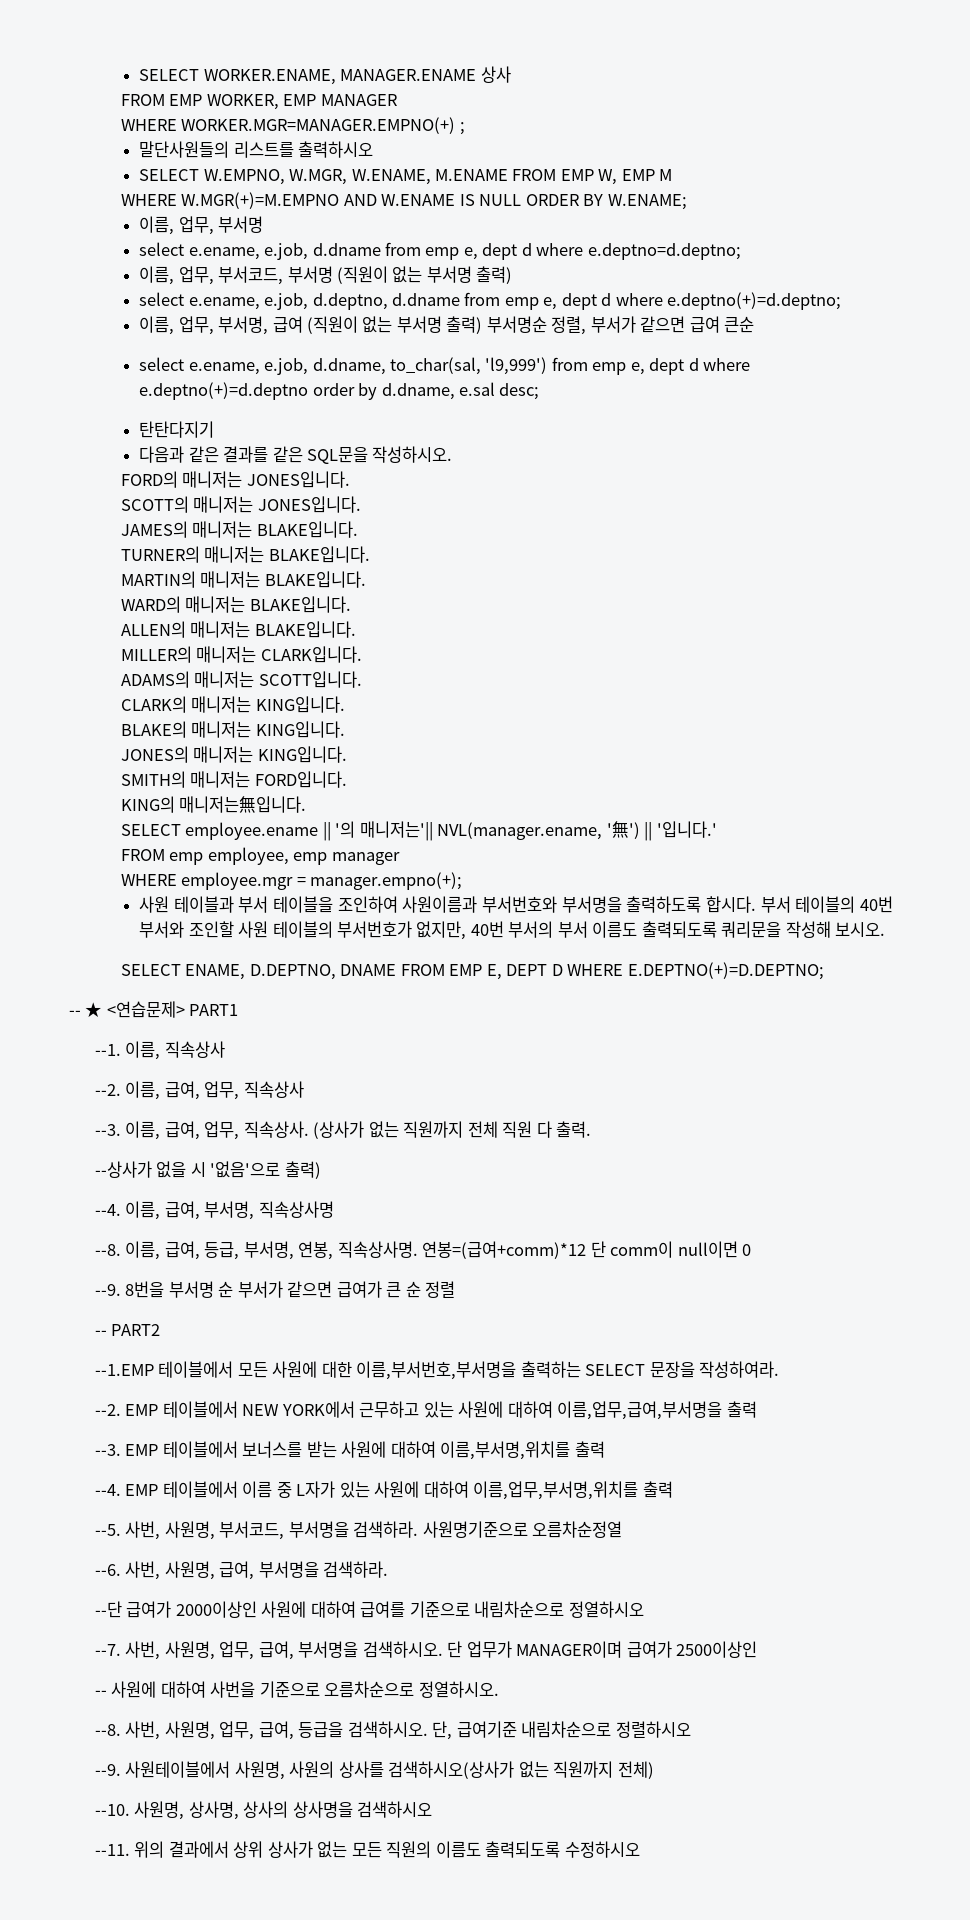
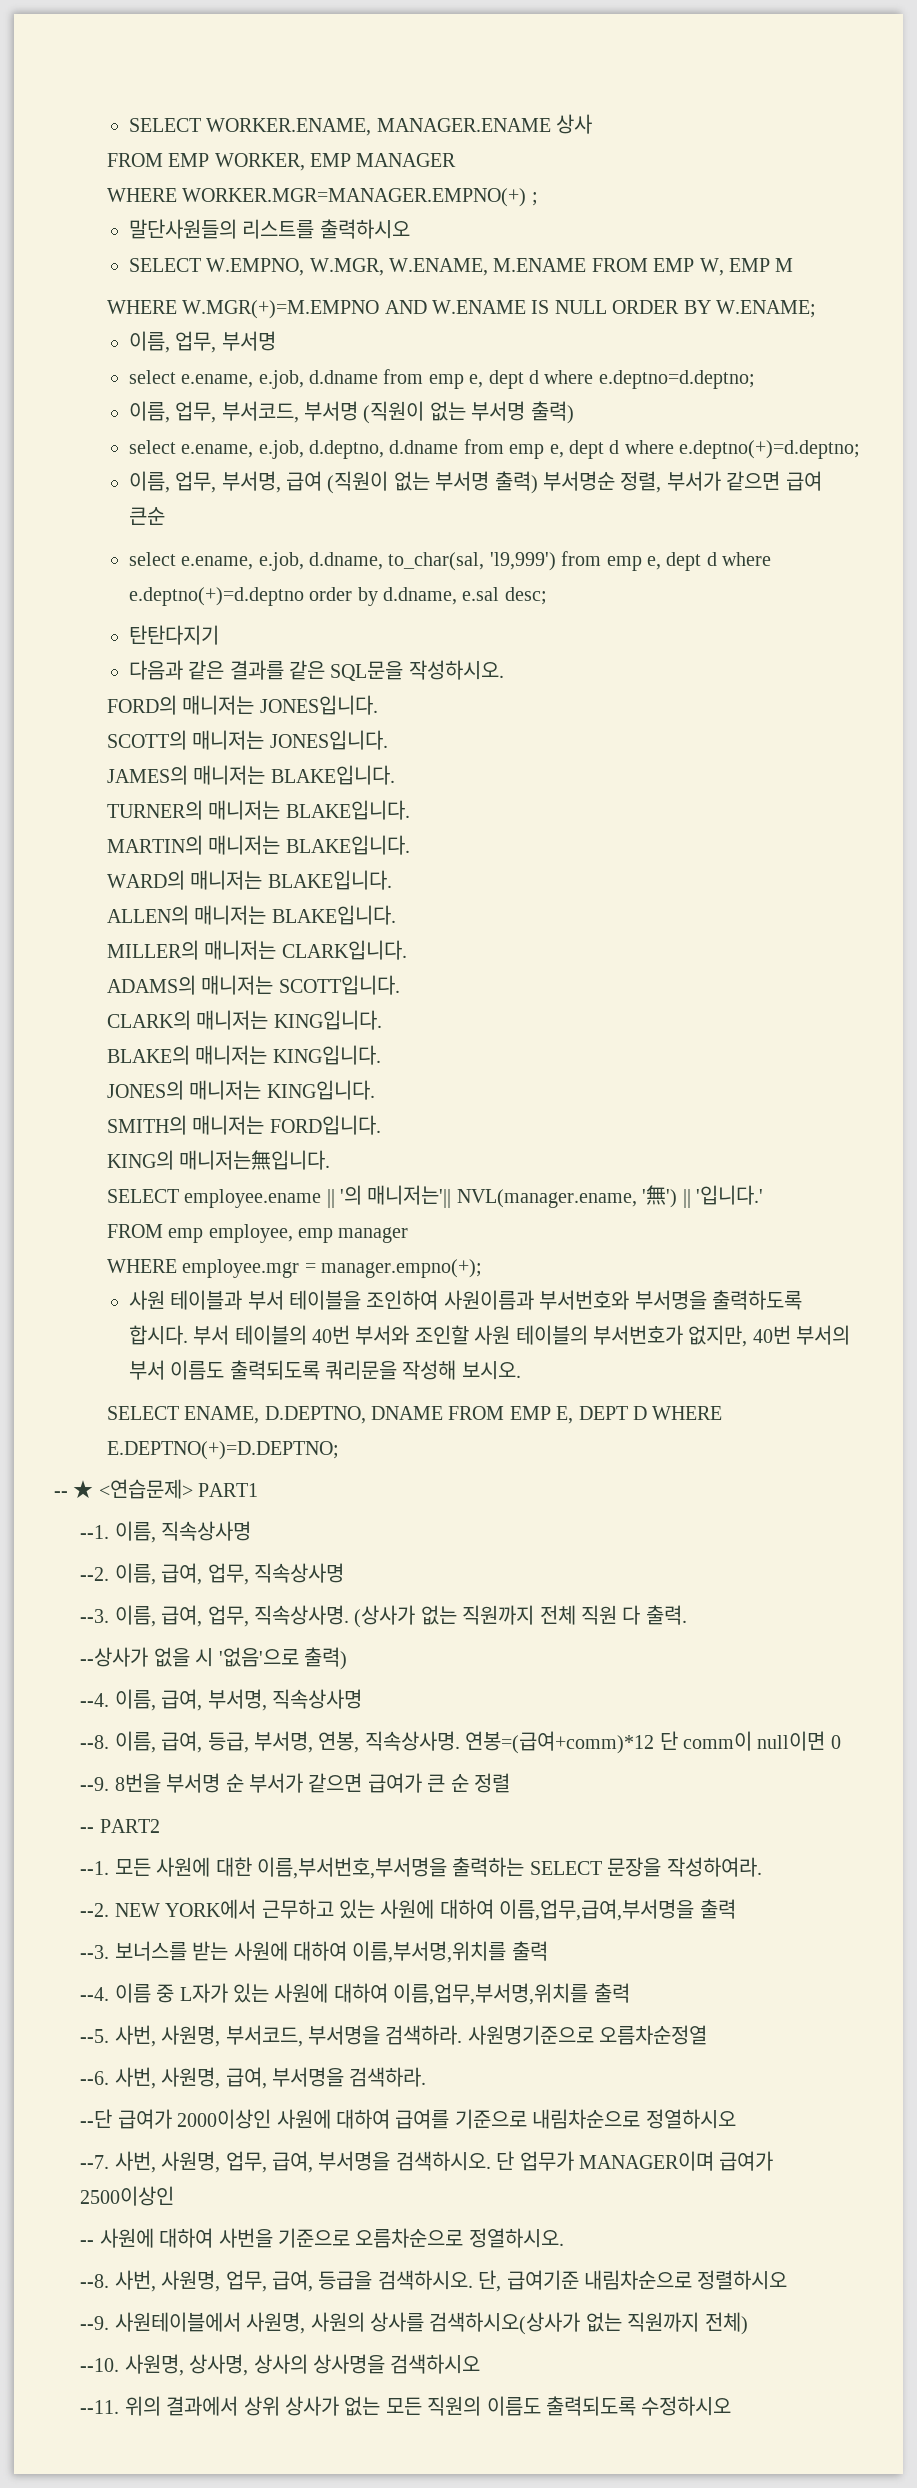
- 이름, 직속상사
+ 이름, 직속상사명
- 이름, 급여, 업무, 직속상사
+ 이름, 급여, 업무, 직속상사명
- 이름, 급여, 업무, 직속상사.
+ 이름, 급여, 업무, 직속상사명.
- --1.EMP 테이블에서 모든 사원에 대한 이름,부서번호,부서명을 출력하는 SELECT 문장을 작성하여라.
+ --1. 모든 사원에 대한 이름,부서번호,부서명을 출력하는 SELECT 문장을 작성하여라.
- EMP 테이블에서 NEW YORK에서 근무하고 있는 사원에 대하여 이름,업무,급여,부서명을 출력
+ NEW YORK에서 근무하고 있는 사원에 대하여 이름,업무,급여,부서명을 출력
- EMP 테이블에서 보너스를 받는 사원에 대하여 이름,부서명,위치를 출력
+ 보너스를 받는 사원에 대하여 이름,부서명,위치를 출력
- EMP 테이블에서 이름 중 L자가 있는 사원에 대하여 이름,업무,부서명,위치를 출력
+ 이름 중 L자가 있는 사원에 대하여 이름,업무,부서명,위치를 출력

